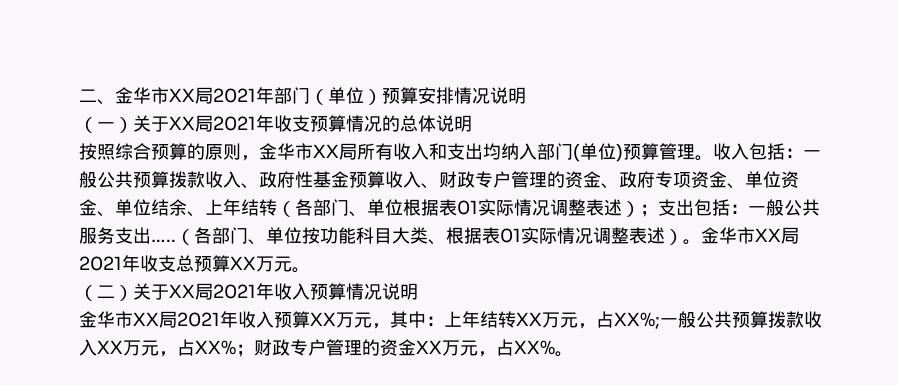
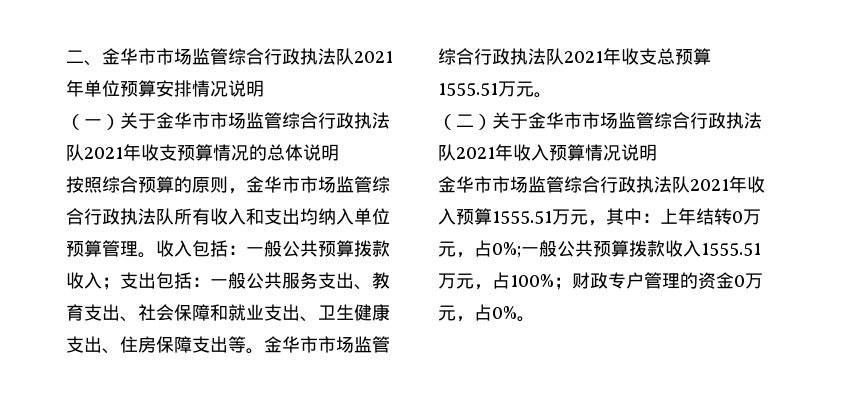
- 二、金华市XX局2021年部门（单位）预算安排情况说明
+ 二、金华市市场监管综合行政执法队2021年单位预算安排情况说明
- （一）关于XX局2021年收支预算情况的总体说明
+ （一）关于金华市市场监管综合行政执法队2021年收支预算情况的总体说明
- 按照综合预算的原则，金华市XX局所有收入和支出均纳入部门(单位)预算管理。
+ 按照综合预算的原则，金华市市场监管综合行政执法队所有收入和支出均纳入单位预算管理。
- 收入包括：一般公共预算拨款收入、政府性基金预算收入、财政专户管理的资金、政府专项资金、单位资金、单位结余、上年结转（各部门、单位根据表01实际情况调整表述）；支出包括：一般公共服务支出…..（各部门、单位按功能科目大类、根据表01实际情况调整表述）。金华市XX局2021年收支总预算XX万元。
+ 收入包括：一般公共预算拨款收入；支出包括：一般公共服务支出、教育支出、社会保障和就业支出、卫生健康支出、住房保障支出等。金华市市场监管综合行政执法队2021年收支总预算1555.51万元。
- （二）关于XX局2021年收入预算情况说明
+ （二）关于金华市市场监管综合行政执法队2021年收入预算情况说明
- 金华市XX局2021年收入预算XX万元，其中：上年结转XX万元，占XX%;一般公共预算拨款收入XX万元，占XX%；财政专户管理的资金XX万元，占XX%。
+ 金华市市场监管综合行政执法队2021年收入预算1555.51万元，其中：上年结转0万元，占0%;一般公共预算拨款收入1555.51万元，占100%；财政专户管理的资金0万元，占0%。

